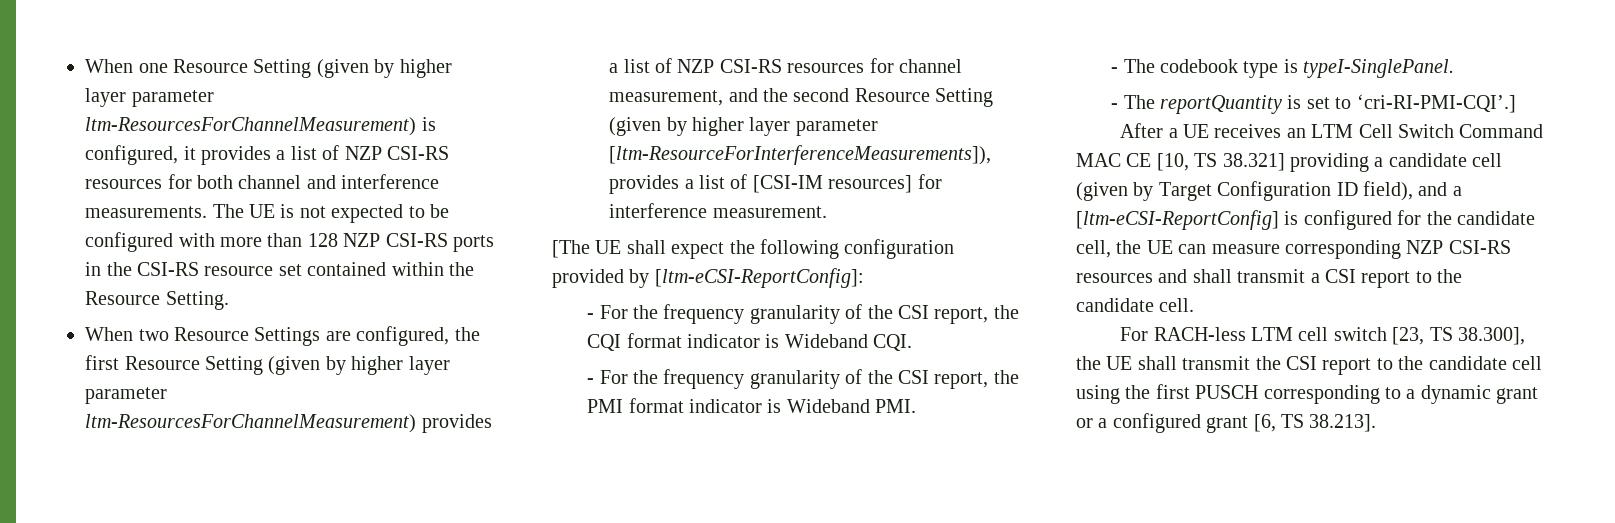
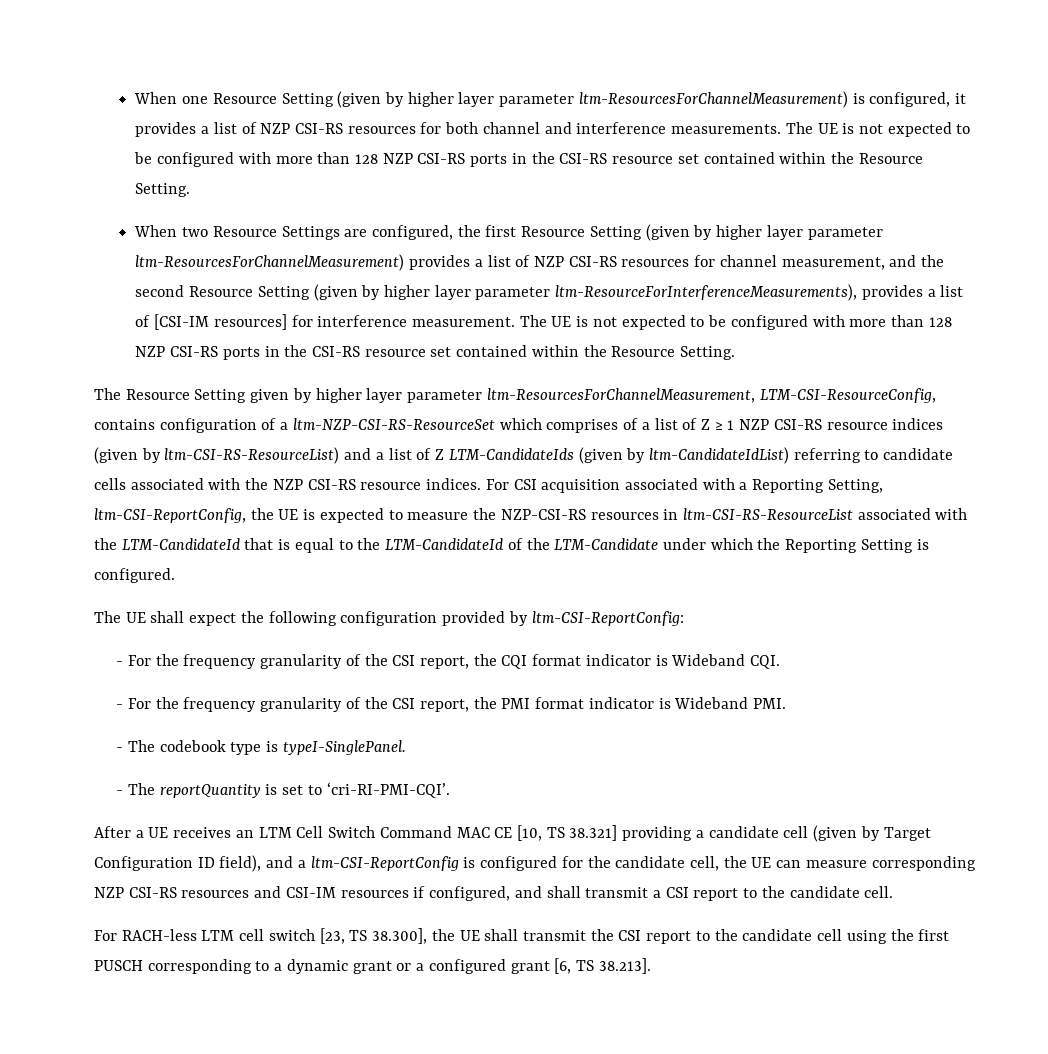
- When two Resource Settings are configured, the first Resource Setting (given by higher layer parameter ltm-ResourcesForChannelMeasurement) provides a list of NZP CSI-RS resources for channel measurement, and the second Resource Setting (given by higher layer parameter [ltm-ResourceForInterferenceMeasurements]), provides a list of [CSI-IM resources] for interference measurement.
- [The UE shall expect the following configuration provided by [ltm-eCSI-ReportConfig]:
+ When two Resource Settings are configured, the first Resource Setting (given by higher layer parameter ltm-ResourcesForChannelMeasurement) provides a list of NZP CSI-RS resources for channel measurement, and the second Resource Setting (given by higher layer parameter ltm-ResourceForInterferenceMeasurements), provides a list of [CSI-IM resources] for interference measurement. The UE is not expected to be configured with more than 128 NZP CSI-RS ports in the CSI-RS resource set contained within the Resource Setting.
+ The Resource Setting given by higher layer parameter ltm-ResourcesForChannelMeasurement, LTM-CSI-ResourceConfig, contains configuration of a ltm-NZP-CSI-RS-ResourceSet which comprises of a list of Z ≥ 1 NZP CSI-RS resource indices (given by ltm-CSI-RS-ResourceList) and a list of Z LTM-CandidateIds (given by ltm-CandidateIdList) referring to candidate cells associated with the NZP CSI-RS resource indices. For CSI acquisition associated with a Reporting Setting, ltm-CSI-ReportConfig, the UE is expected to measure the NZP-CSI-RS resources in ltm-CSI-RS-ResourceList associated with the LTM-CandidateId that is equal to the LTM-CandidateId of the LTM-Candidate under which the Reporting Setting is configured.
+ The UE shall expect the following configuration provided by ltm-CSI-ReportConfig:
- - The reportQuantity is set to ‘cri-RI-PMI-CQI’.]
+ - The reportQuantity is set to ‘cri-RI-PMI-CQI’.
- After a UE receives an LTM Cell Switch Command MAC CE [10, TS 38.321] providing a candidate cell (given by Target Configuration ID field), and a [ltm-eCSI-ReportConfig] is configured for the candidate cell, the UE can measure corresponding NZP CSI-RS resources and shall transmit a CSI report to the candidate cell.
+ After a UE receives an LTM Cell Switch Command MAC CE [10, TS 38.321] providing a candidate cell (given by Target Configuration ID field), and a ltm-CSI-ReportConfig is configured for the candidate cell, the UE can measure corresponding NZP CSI-RS resources and CSI-IM resources if configured, and shall transmit a CSI report to the candidate cell.

